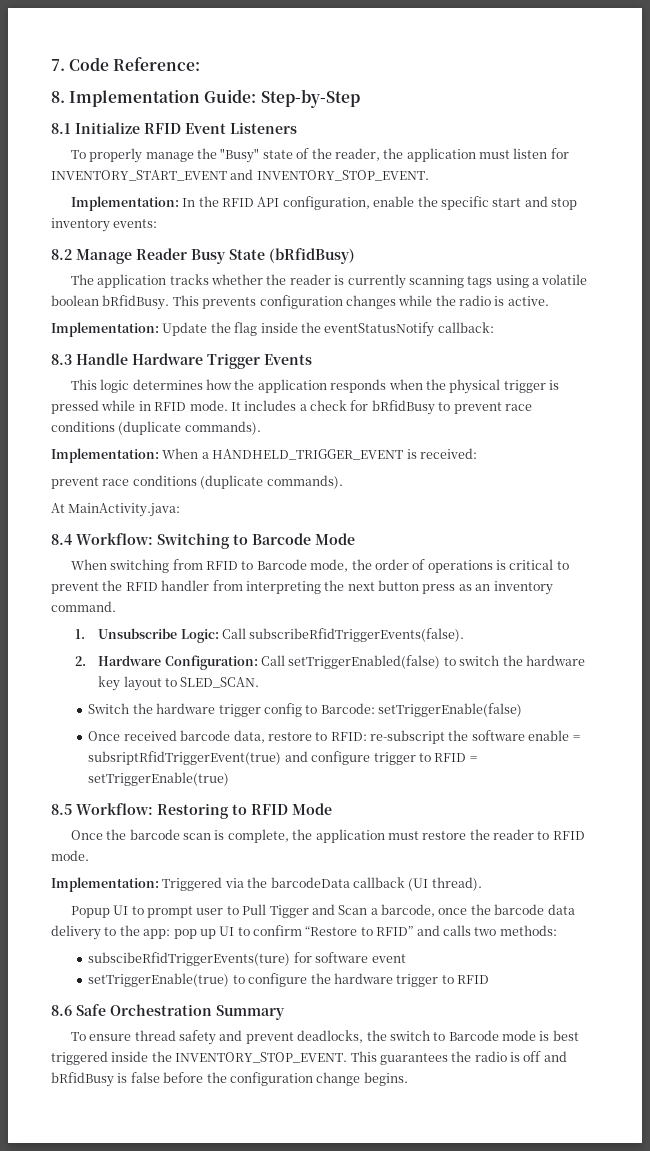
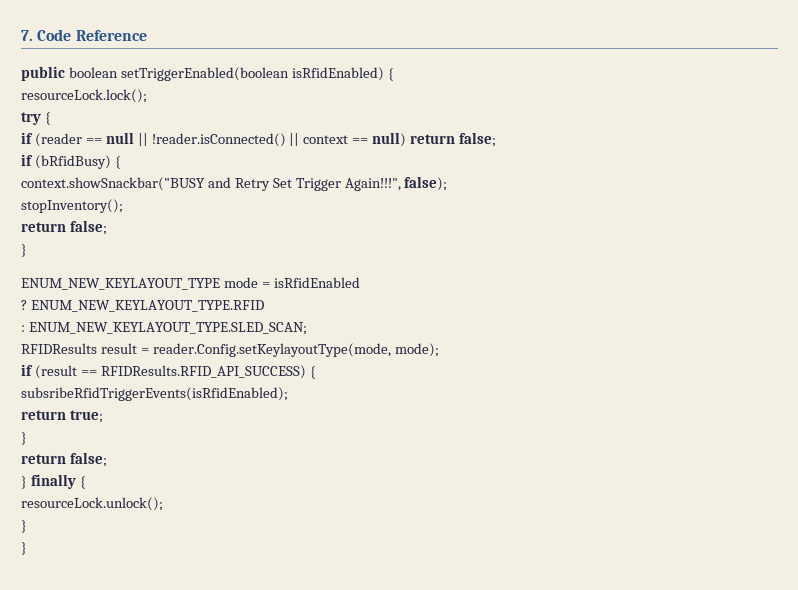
- 7. Code Reference:
- 8. Implementation Guide: Step-by-Step
- 8.1 Initialize RFID Event Listeners
- To properly manage the "Busy" state of the reader, the application must listen for INVENTORY_START_EVENT and INVENTORY_STOP_EVENT.
- Implementation: In the RFID API configuration, enable the specific start and stop inventory events:
- 8.2 Manage Reader Busy State (bRfidBusy)
- The application tracks whether the reader is currently scanning tags using a volatile boolean bRfidBusy. This prevents configuration changes while the radio is active.
- Implementation: Update the flag inside the eventStatusNotify callback:
- 8.3 Handle Hardware Trigger Events
- This logic determines how the application responds when the physical trigger is pressed while in RFID mode. It includes a check for bRfidBusy to prevent race conditions (duplicate commands).
- Implementation: When a HANDHELD_TRIGGER_EVENT is received:
- prevent race conditions (duplicate commands).
- At MainActivity.java:
- 8.4 Workflow: Switching to Barcode Mode
- When switching from RFID to Barcode mode, the order of operations is critical to prevent the RFID handler from interpreting the next button press as an inventory command.
- 1. Unsubscribe Logic: Call subscribeRfidTriggerEvents(false).
- 2. Hardware Configuration: Call setTriggerEnabled(false) to switch the hardware key layout to SLED_SCAN.
- Switch the hardware trigger config to Barcode: setTriggerEnable(false)
- Once received barcode data, restore to RFID: re-subscript the software enable = subsriptRfidTriggerEvent(true) and configure trigger to RFID = setTriggerEnable(true)
- 8.5 Workflow: Restoring to RFID Mode
- Once the barcode scan is complete, the application must restore the reader to RFID mode.
- Implementation: Triggered via the barcodeData callback (UI thread).
- Popup UI to prompt user to Pull Tigger and Scan a barcode, once the barcode data delivery to the app: pop up UI to confirm “Restore to RFID” and calls two methods:
- subscibeRfidTriggerEvents(ture) for software event
- setTriggerEnable(true) to configure the hardware trigger to RFID
- 8.6 Safe Orchestration Summary
- To ensure thread safety and prevent deadlocks, the switch to Barcode mode is best triggered inside the INVENTORY_STOP_EVENT. This guarantees the radio is off and bRfidBusy is false before the configuration change begins.
+ 7. Code Reference
+ public boolean setTriggerEnabled(boolean isRfidEnabled) {
+ resourceLock.lock();
+ try {
+ if (reader == null || !reader.isConnected() || context == null) return false;
+ if (bRfidBusy) {
+ context.showSnackbar("BUSY and Retry Set Trigger Again!!!", false);
+ stopInventory();
+ return false;
+ }
+ ENUM_NEW_KEYLAYOUT_TYPE mode = isRfidEnabled
+ ? ENUM_NEW_KEYLAYOUT_TYPE.RFID
+ : ENUM_NEW_KEYLAYOUT_TYPE.SLED_SCAN;
+ RFIDResults result = reader.Config.setKeylayoutType(mode, mode);
+ if (result == RFIDResults.RFID_API_SUCCESS) {
+ subsribeRfidTriggerEvents(isRfidEnabled);
+ return true;
+ }
+ return false;
+ } finally {
+ resourceLock.unlock();
+ }
+ }

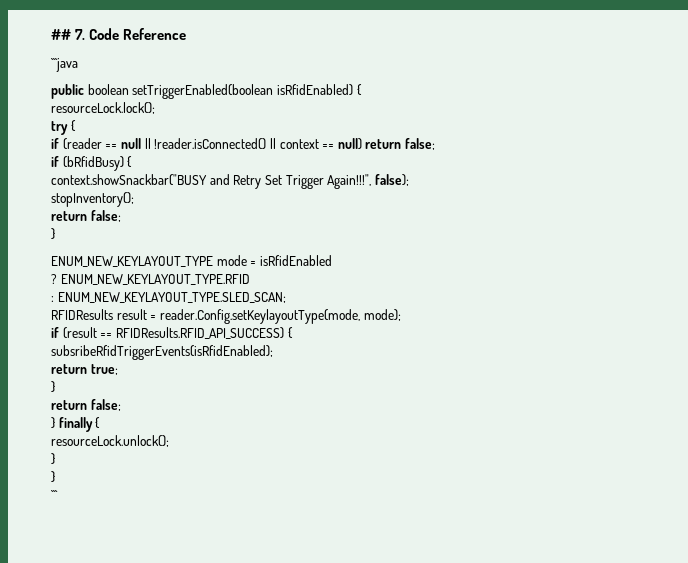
- 7. Code Reference
+ ## 7. Code Reference
+ ```java
+ ```

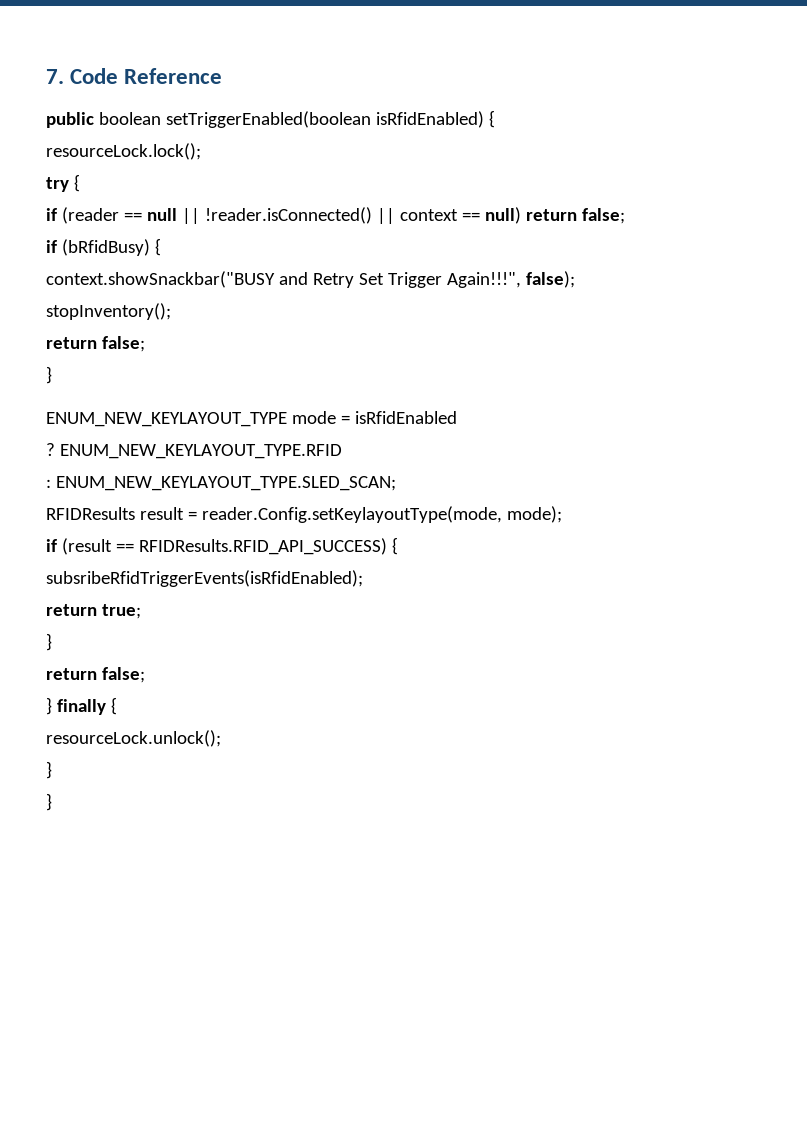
- ## 7. Code Reference
+ 7. Code Reference
- ```java
- ```

